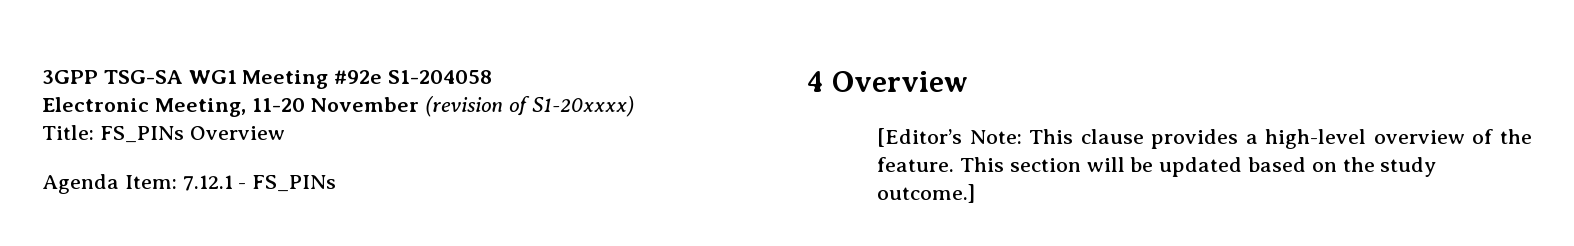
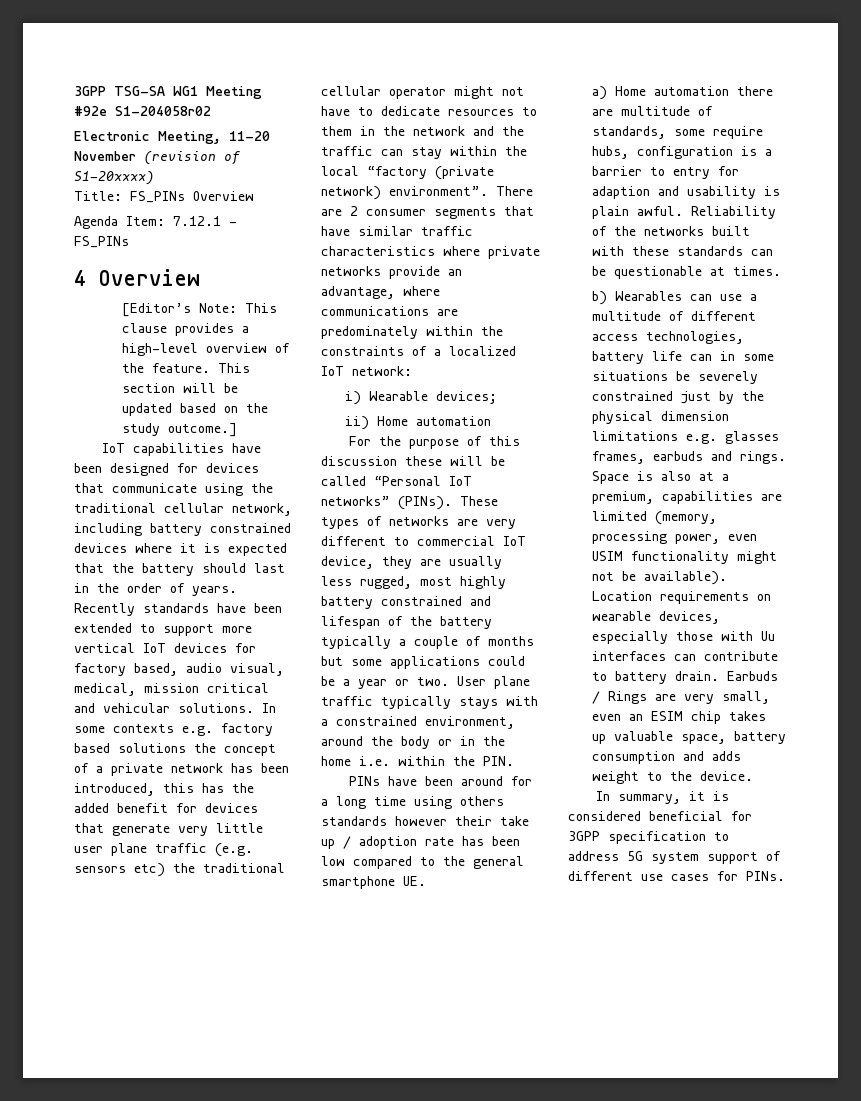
- 3GPP TSG-SA WG1 Meeting #92e S1-204058
+ 3GPP TSG-SA WG1 Meeting #92e S1-204058r02
+ IoT capabilities have been designed for devices that communicate using the traditional cellular network, including battery constrained devices where it is expected that the battery should last in the order of years. Recently standards have been extended to support more vertical IoT devices for factory based, audio visual, medical, mission critical and vehicular solutions. In some contexts e.g. factory based solutions the concept of a private network has been introduced, this has the added benefit for devices that generate very little user plane traffic (e.g. sensors etc) the traditional cellular operator might not have to dedicate resources to them in the network and the traffic can stay within the local “factory (private network) environment”. There are 2 consumer segments that have similar traffic characteristics where private networks provide an advantage, where communications are predominately within the constraints of a localized IoT network:
+ i) Wearable devices;
+ ii) Home automation
+ For the purpose of this discussion these will be called “Personal IoT networks” (PINs). These types of networks are very different to commercial IoT device, they are usually less rugged, most highly battery constrained and lifespan of the battery typically a couple of months but some applications could be a year or two. User plane traffic typically stays with a constrained environment, around the body or in the home i.e. within the PIN.
+ PINs have been around for a long time using others standards however their take up / adoption rate has been low compared to the general smartphone UE.
+ a) Home automation there are multitude of standards, some require hubs, configuration is a barrier to entry for adaption and usability is plain awful. Reliability of the networks built with these standards can be questionable at times.
+ b) Wearables can use a multitude of different access technologies, battery life can in some situations be severely constrained just by the physical dimension limitations e.g. glasses frames, earbuds and rings. Space is also at a premium, capabilities are limited (memory, processing power, even USIM functionality might not be available). Location requirements on wearable devices, especially those with Uu interfaces can contribute to battery drain. Earbuds / Rings are very small, even an ESIM chip takes up valuable space, battery consumption and adds weight to the device.
+ In summary, it is considered beneficial for 3GPP specification to address 5G system support of different use cases for PINs.

